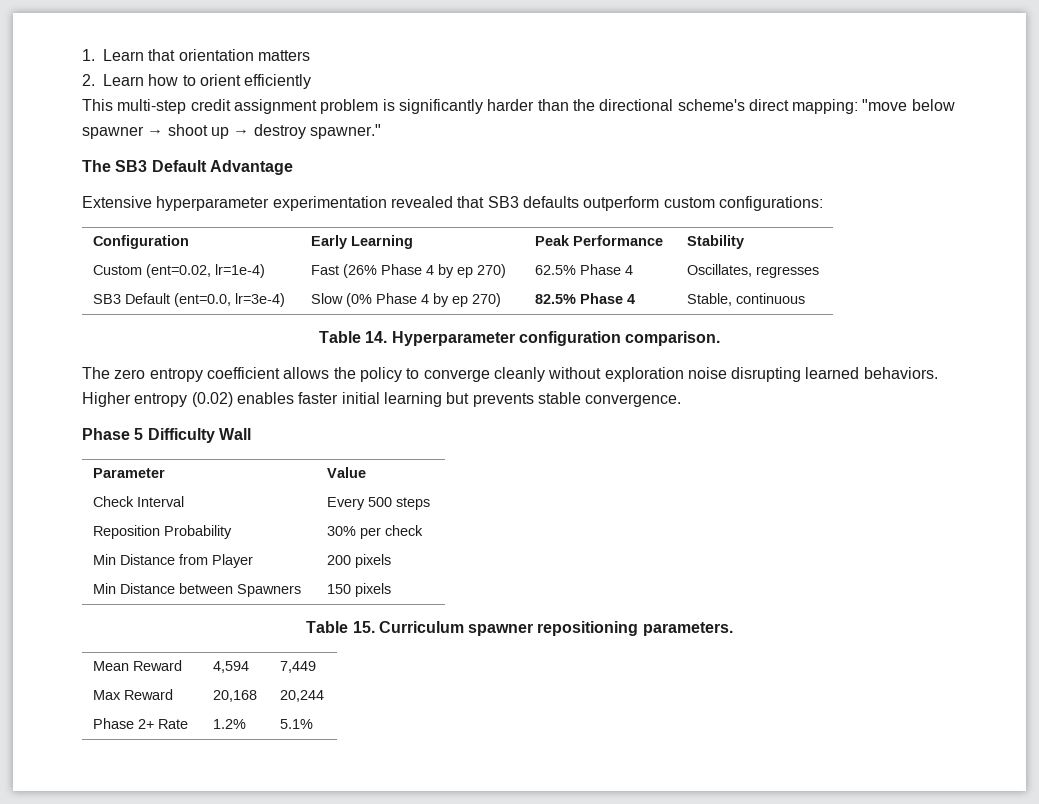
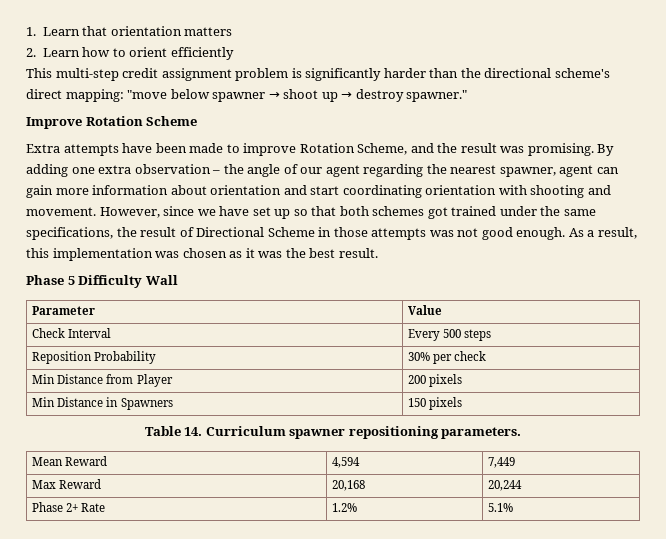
- The SB3 Default Advantage
- Extensive hyperparameter experimentation revealed that SB3 defaults outperform custom configurations:
- Configuration | Early Learning | Peak Performance | Stability
- Custom (ent=0.02, lr=1e-4) | Fast (26% Phase 4 by ep 270) | 62.5% Phase 4 | Oscillates, regresses
- SB3 Default (ent=0.0, lr=3e-4) | Slow (0% Phase 4 by ep 270) | 82.5% Phase 4 | Stable, continuous
- Table 14. Hyperparameter configuration comparison.
- The zero entropy coefficient allows the policy to converge cleanly without exploration noise disrupting learned behaviors. Higher entropy (0.02) enables faster initial learning but prevents stable convergence.
+ Improve Rotation Scheme
+ Extra attempts have been made to improve Rotation Scheme, and the result was promising. By adding one extra observation – the angle of our agent regarding the nearest spawner, agent can gain more information about orientation and start coordinating orientation with shooting and movement. However, since we have set up so that both schemes got trained under the same specifications, the result of Directional Scheme in those attempts was not good enough. As a result, this implementation was chosen as it was the best result.
- Min Distance between Spawners | 150 pixels
+ Min Distance in Spawners | 150 pixels
- Table 15. Curriculum spawner repositioning parameters.
+ Table 14. Curriculum spawner repositioning parameters.

